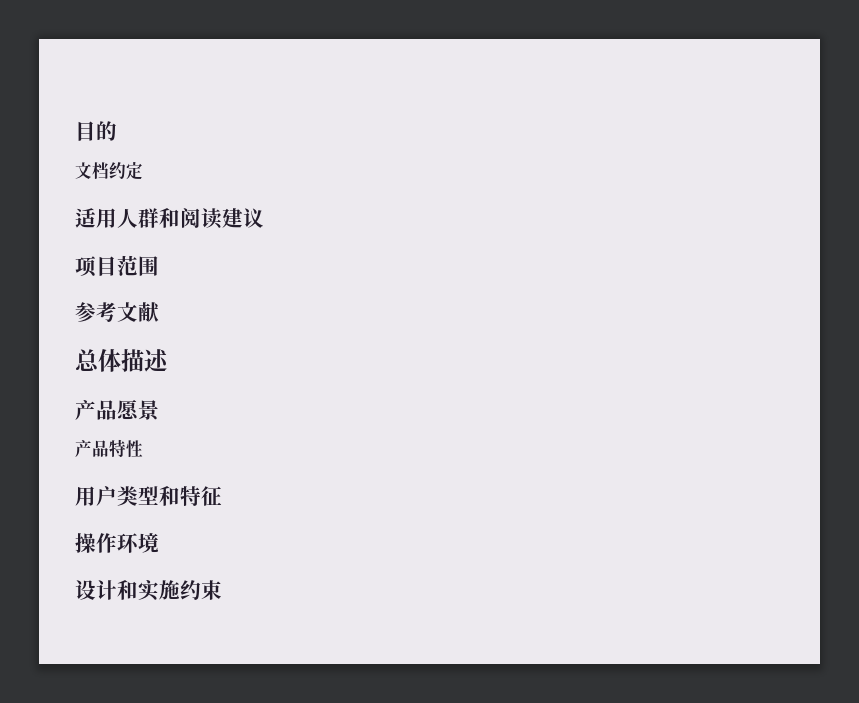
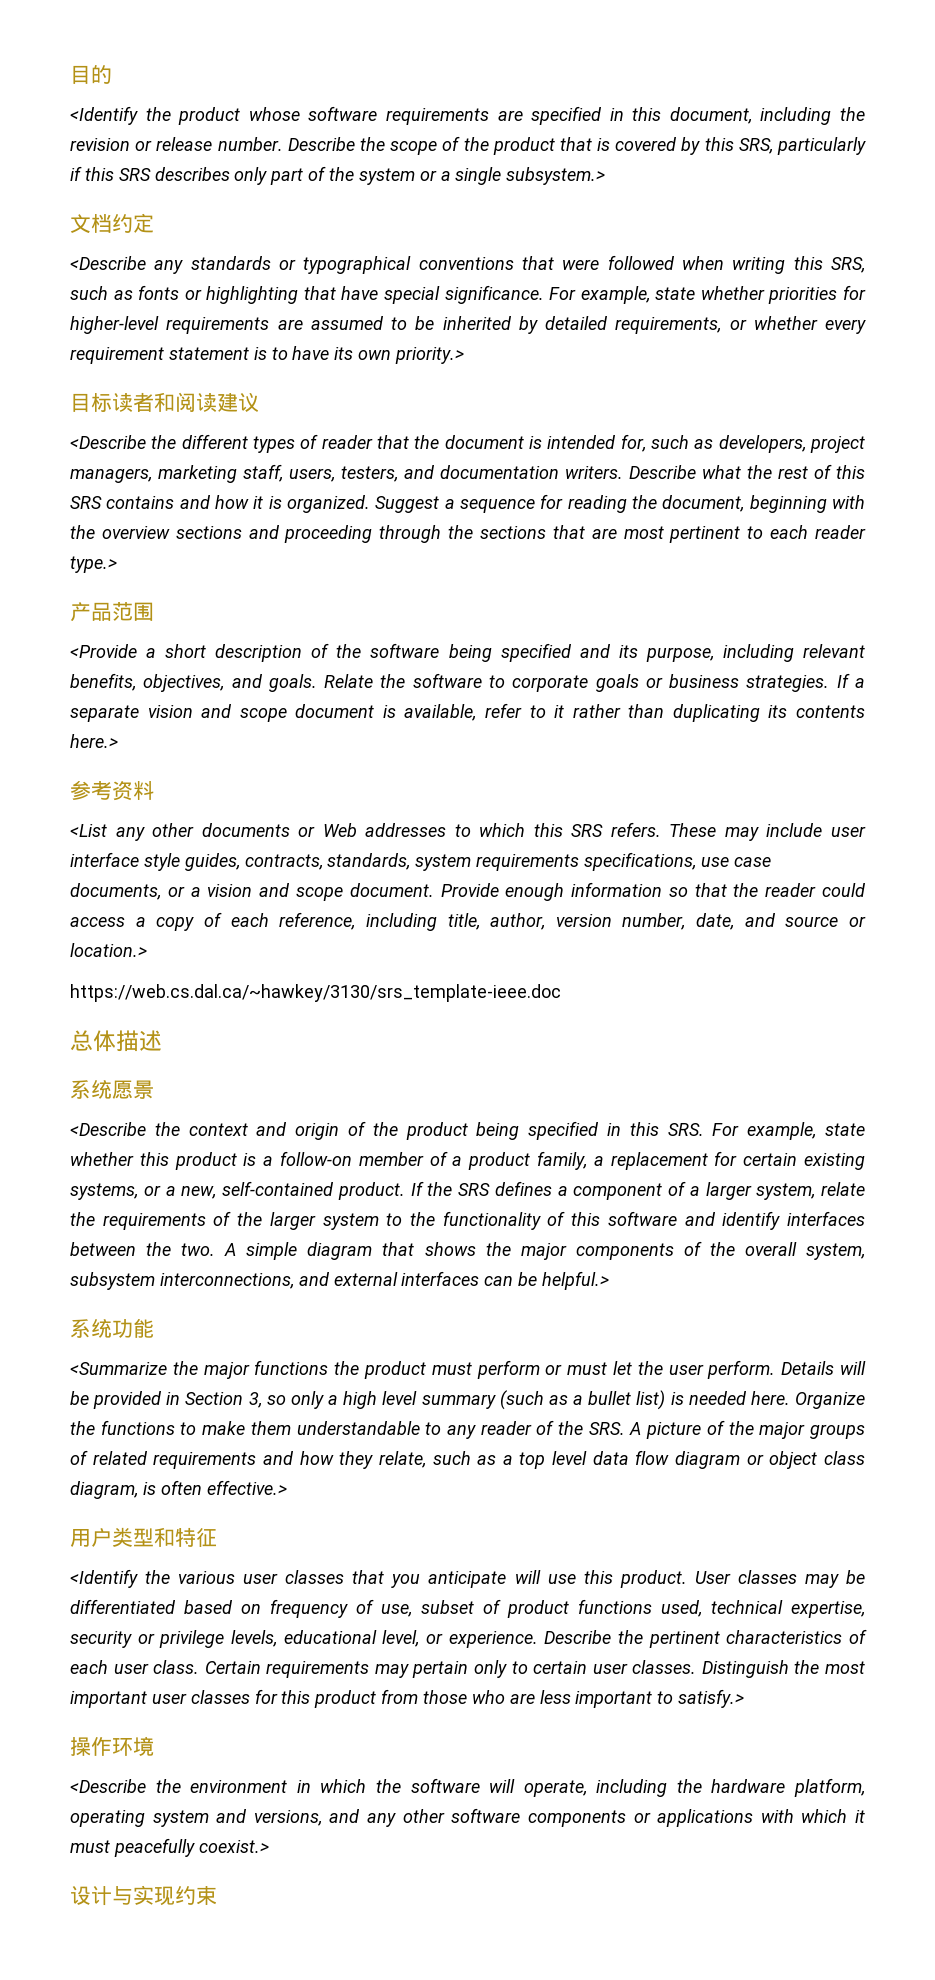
+ <Identify the product whose software requirements are specified in this document, including the revision or release number. Describe the scope of the product that is covered by this SRS, particularly if this SRS describes only part of the system or a single subsystem.>
  文档约定
- 适用人群和阅读建议
- 项目范围
- 参考文献
+ <Describe any standards or typographical conventions that were followed when writing this SRS, such as fonts or highlighting that have special significance. For example, state whether priorities for higher-level requirements are assumed to be inherited by detailed requirements, or whether every requirement statement is to have its own priority.>
+ 目标读者和阅读建议
+ <Describe the different types of reader that the document is intended for, such as developers, project managers, marketing staff, users, testers, and documentation writers. Describe what the rest of this SRS contains and how it is organized. Suggest a sequence for reading the document, beginning with the overview sections and proceeding through the sections that are most pertinent to each reader type.>
+ 产品范围
+ <Provide a short description of the software being specified and its purpose, including relevant benefits, objectives, and goals. Relate the software to corporate goals or business strategies. If a separate vision and scope document is available, refer to it rather than duplicating its contents here.>
+ 参考资料
+ <List any other documents or Web addresses to which this SRS refers. These may include user interface style guides, contracts, standards, system requirements specifications, use case documents, or a vision and scope document. Provide enough information so that the reader could access a copy of each reference, including title, author, version number, date, and source or location.>
+ https://web.cs.dal.ca/~hawkey/3130/srs_template-ieee.doc
- 产品愿景
+ 系统愿景
- 产品特性
+ <Describe the context and origin of the product being specified in this SRS. For example, state whether this product is a follow-on member of a product family, a replacement for certain existing systems, or a new, self-contained product. If the SRS defines a component of a larger system, relate the requirements of the larger system to the functionality of this software and identify interfaces between the two. A simple diagram that shows the major components of the overall system, subsystem interconnections, and external interfaces can be helpful.>
+ 系统功能
+ <Summarize the major functions the product must perform or must let the user perform. Details will be provided in Section 3, so only a high level summary (such as a bullet list) is needed here. Organize the functions to make them understandable to any reader of the SRS. A picture of the major groups of related requirements and how they relate, such as a top level data flow diagram or object class diagram, is often effective.>
  用户类型和特征
+ <Identify the various user classes that you anticipate will use this product. User classes may be differentiated based on frequency of use, subset of product functions used, technical expertise, security or privilege levels, educational level, or experience. Describe the pertinent characteristics of each user class. Certain requirements may pertain only to certain user classes. Distinguish the most important user classes for this product from those who are less important to satisfy.>
  操作环境
+ <Describe the environment in which the software will operate, including the hardware platform, operating system and versions, and any other software components or applications with which it must peacefully coexist.>
- 设计和实施约束
+ 设计与实现约束

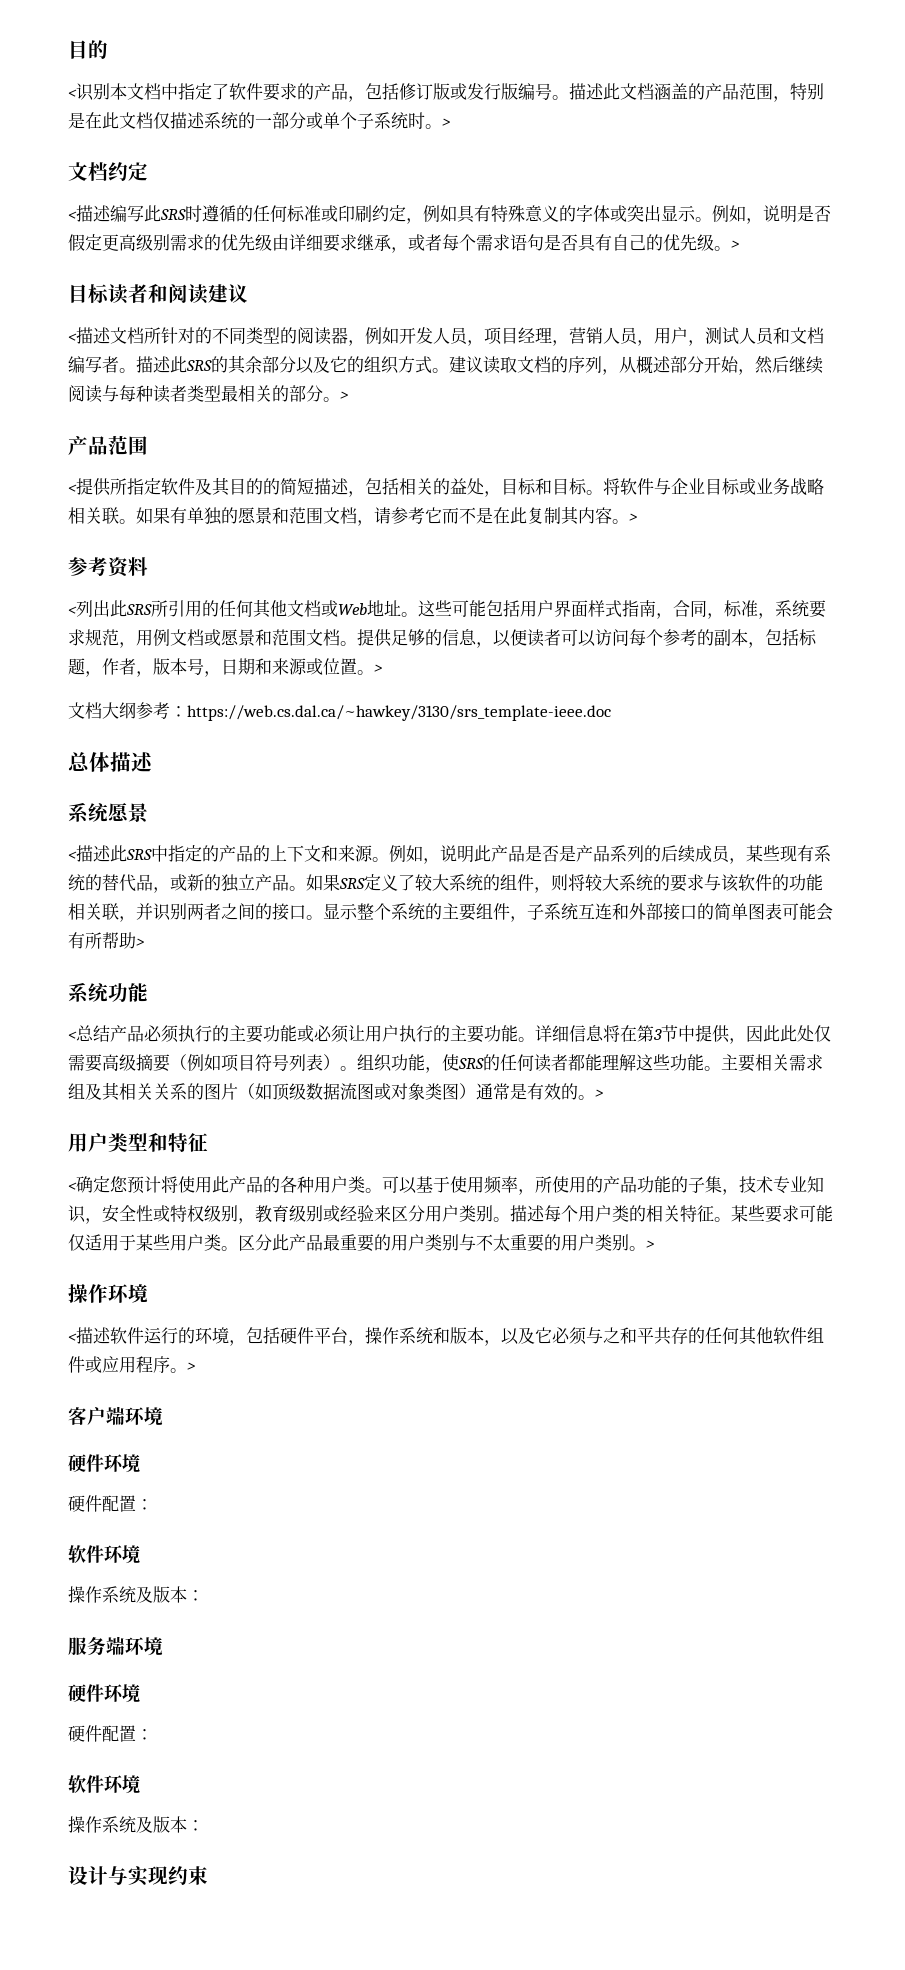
- <Identify the product whose software requirements are specified in this document, including the revision or release number. Describe the scope of the product that is covered by this SRS, particularly if this SRS describes only part of the system or a single subsystem.>
+ <识别本文档中指定了软件要求的产品，包括修订版或发行版编号。描述此文档涵盖的产品范围，特别是在此文档仅描述系统的一部分或单个子系统时。>
  文档约定
- <Describe any standards or typographical conventions that were followed when writing this SRS, such as fonts or highlighting that have special significance. For example, state whether priorities for higher-level requirements are assumed to be inherited by detailed requirements, or whether every requirement statement is to have its own priority.>
+ <描述编写此SRS时遵循的任何标准或印刷约定，例如具有特殊意义的字体或突出显示。例如，说明是否假定更高级别需求的优先级由详细要求继承，或者每个需求语句是否具有自己的优先级。>
- <Describe the different types of reader that the document is intended for, such as developers, project managers, marketing staff, users, testers, and documentation writers. Describe what the rest of this SRS contains and how it is organized. Suggest a sequence for reading the document, beginning with the overview sections and proceeding through the sections that are most pertinent to each reader type.>
+ <描述文档所针对的不同类型的阅读器，例如开发人员，项目经理，营销人员，用户，测试人员和文档编写者。描述此SRS的其余部分以及它的组织方式。建议读取文档的序列，从概述部分开始，然后继续阅读与每种读者类型最相关的部分。>
  产品范围
- <Provide a short description of the software being specified and its purpose, including relevant benefits, objectives, and goals. Relate the software to corporate goals or business strategies. If a separate vision and scope document is available, refer to it rather than duplicating its contents here.>
+ <提供所指定软件及其目的的简短描述，包括相关的益处，目标和目标。将软件与企业目标或业务战略相关联。如果有单独的愿景和范围文档，请参考它而不是在此复制其内容。>
  参考资料
- <List any other documents or Web addresses to which this SRS refers. These may include user interface style guides, contracts, standards, system requirements specifications, use case documents, or a vision and scope document. Provide enough information so that the reader could access a copy of each reference, including title, author, version number, date, and source or location.>
- https://web.cs.dal.ca/~hawkey/3130/srs_template-ieee.doc
+ <列出此SRS所引用的任何其他文档或Web地址。这些可能包括用户界面样式指南，合同，标准，系统要求规范，用例文档或愿景和范围文档。提供足够的信息，以便读者可以访问每个参考的副本，包括标题，作者，版本号，日期和来源或位置。>
+ 文档大纲参考：https://web.cs.dal.ca/~hawkey/3130/srs_template-ieee.doc
- <Describe the context and origin of the product being specified in this SRS. For example, state whether this product is a follow-on member of a product family, a replacement for certain existing systems, or a new, self-contained product. If the SRS defines a component of a larger system, relate the requirements of the larger system to the functionality of this software and identify interfaces between the two. A simple diagram that shows the major components of the overall system, subsystem interconnections, and external interfaces can be helpful.>
+ <描述此SRS中指定的产品的上下文和来源。例如，说明此产品是否是产品系列的后续成员，某些现有系统的替代品，或新的独立产品。如果SRS定义了较大系统的组件，则将较大系统的要求与该软件的功能相关联，并识别两者之间的接口。显示整个系统的主要组件，子系统互连和外部接口的简单图表可能会有所帮助>
  系统功能
- <Summarize the major functions the product must perform or must let the user perform. Details will be provided in Section 3, so only a high level summary (such as a bullet list) is needed here. Organize the functions to make them understandable to any reader of the SRS. A picture of the major groups of related requirements and how they relate, such as a top level data flow diagram or object class diagram, is often effective.>
+ <总结产品必须执行的主要功能或必须让用户执行的主要功能。详细信息将在第3节中提供，因此此处仅需要高级摘要（例如项目符号列表）。组织功能，使SRS的任何读者都能理解这些功能。主要相关需求组及其相关关系的图片（如顶级数据流图或对象类图）通常是有效的。>
  用户类型和特征
- <Identify the various user classes that you anticipate will use this product. User classes may be differentiated based on frequency of use, subset of product functions used, technical expertise, security or privilege levels, educational level, or experience. Describe the pertinent characteristics of each user class. Certain requirements may pertain only to certain user classes. Distinguish the most important user classes for this product from those who are less important to satisfy.>
+ <确定您预计将使用此产品的各种用户类。可以基于使用频率，所使用的产品功能的子集，技术专业知识，安全性或特权级别，教育级别或经验来区分用户类别。描述每个用户类的相关特征。某些要求可能仅适用于某些用户类。区分此产品最重要的用户类别与不太重要的用户类别。>
  操作环境
- <Describe the environment in which the software will operate, including the hardware platform, operating system and versions, and any other software components or applications with which it must peacefully coexist.>
+ <描述软件运行的环境，包括硬件平台，操作系统和版本，以及它必须与之和平共存的任何其他软件组件或应用程序。>
+ 客户端环境
+ 硬件环境
+ 硬件配置：
+ 软件环境
+ 操作系统及版本：
+ 服务端环境
+ 硬件环境
+ 硬件配置：
+ 软件环境
+ 操作系统及版本：

